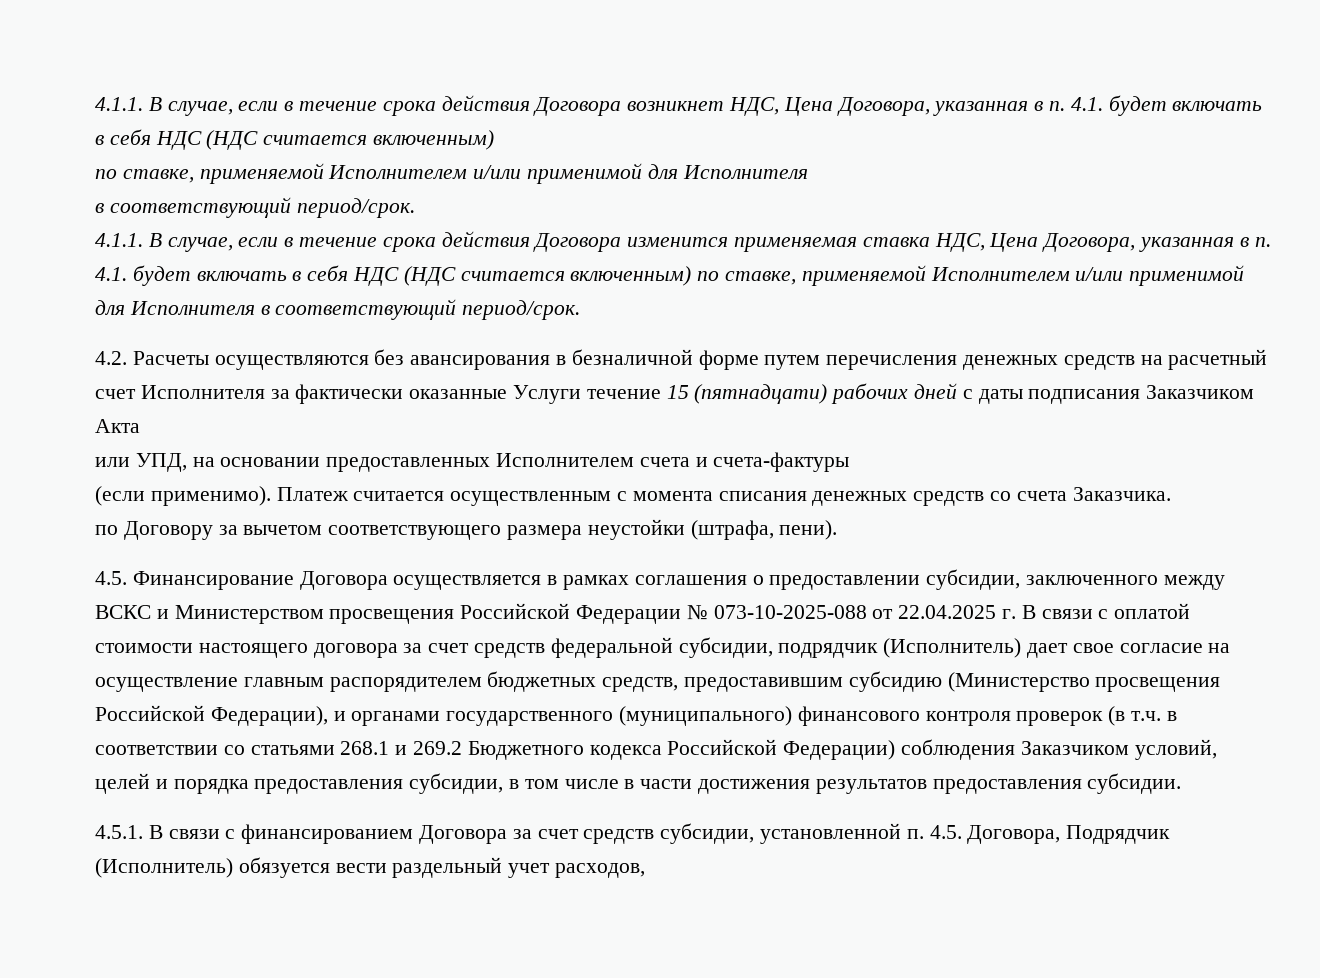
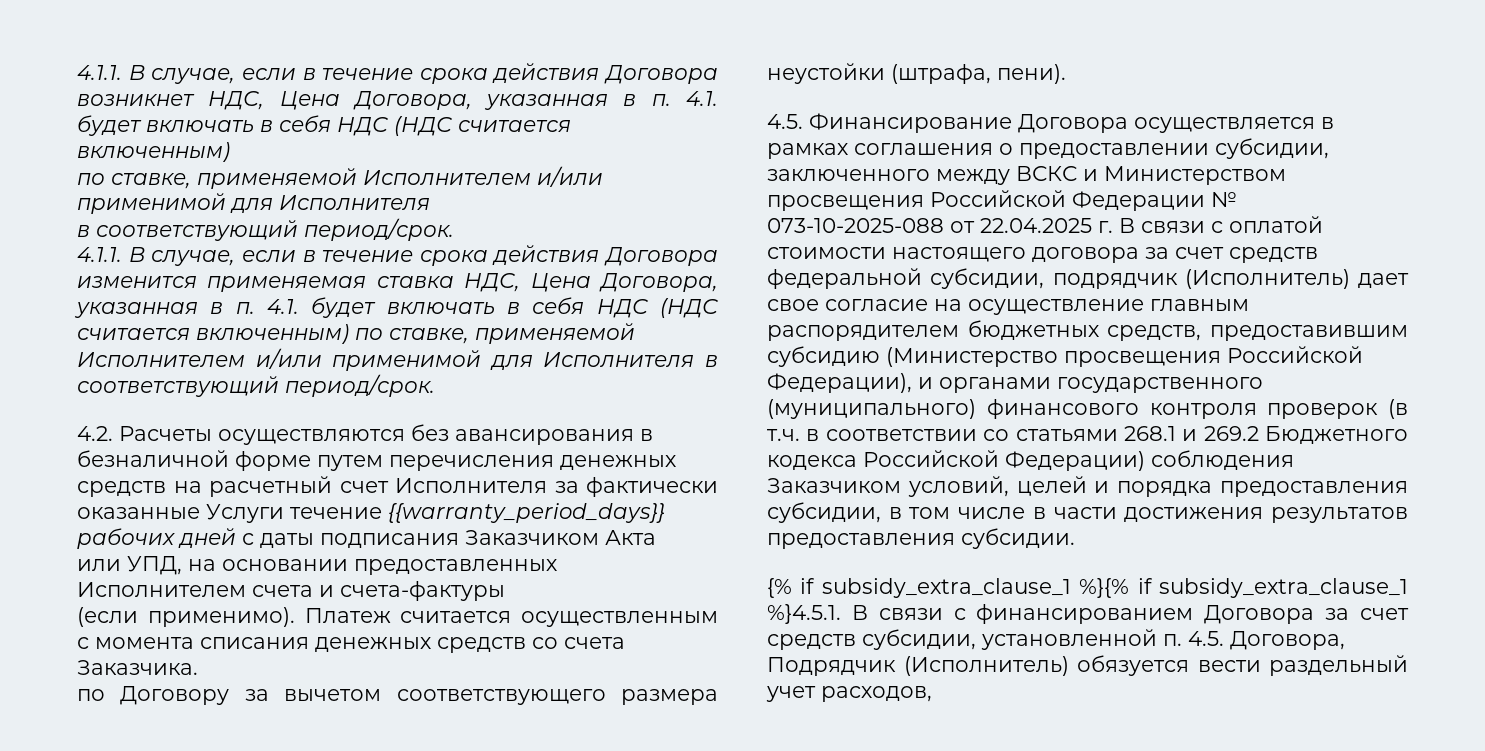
- 4.2. Расчеты осуществляются без авансирования в безналичной форме путем перечисления денежных средств на расчетный счет Исполнителя за фактически оказанные Услуги течение 15 (пятнадцати) рабочих дней с даты подписания Заказчиком Акта
+ 4.2. Расчеты осуществляются без авансирования в безналичной форме путем перечисления денежных средств на расчетный счет Исполнителя за фактически оказанные Услуги течение {{warranty_period_days}} рабочих дней с даты подписания Заказчиком Акта
- 4.5.1. В связи с финансированием Договора за счет средств субсидии, установленной п. 4.5. Договора, Подрядчик (Исполнитель) обязуется вести раздельный учет расходов,
+ {% if subsidy_extra_clause_1 %}{% if subsidy_extra_clause_1 %}4.5.1. В связи с финансированием Договора за счет средств субсидии, установленной п. 4.5. Договора, Подрядчик (Исполнитель) обязуется вести раздельный учет расходов,

